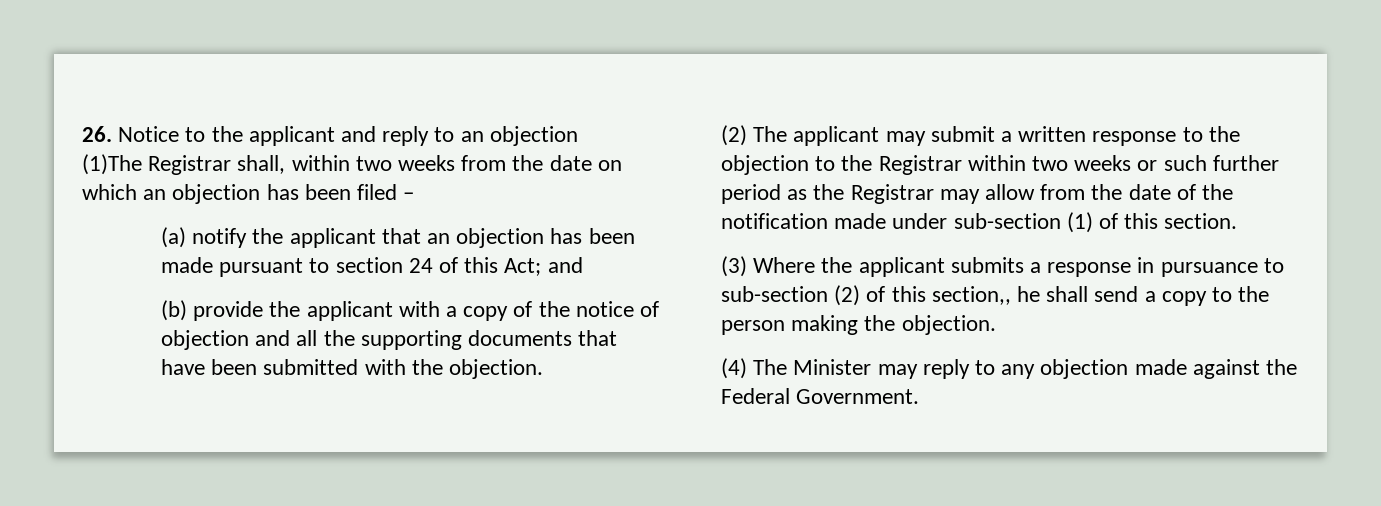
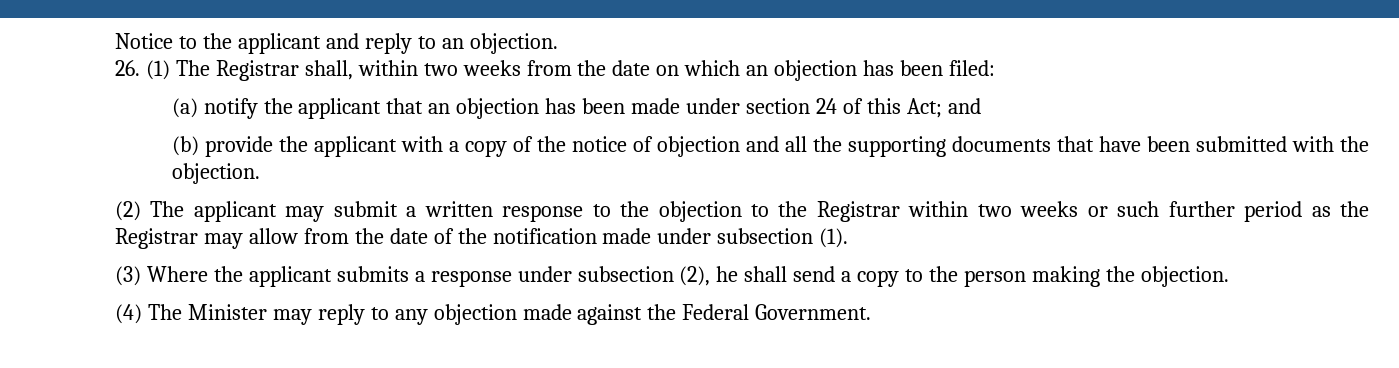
- 26. Notice to the applicant and reply to an objection
- (1)The Registrar shall, within two weeks from the date on which an objection has been filed –
+ Notice to the applicant and reply to an objection.
+ 26. (1) The Registrar shall, within two weeks from the date on which an objection has been filed:
- (a) notify the applicant that an objection has been made pursuant to section 24 of this Act; and
+ (a) notify the applicant that an objection has been made under section 24 of this Act; and
- (2) The applicant may submit a written response to the objection to the Registrar within two weeks or such further period as the Registrar may allow from the date of the notification made under sub-section (1) of this section.
+ (2) The applicant may submit a written response to the objection to the Registrar within two weeks or such further period as the Registrar may allow from the date of the notification made under subsection (1).
- (3) Where the applicant submits a response in pursuance to sub-section (2) of this section,, he shall send a copy to the person making the objection.
+ (3) Where the applicant submits a response under subsection (2), he shall send a copy to the person making the objection.

